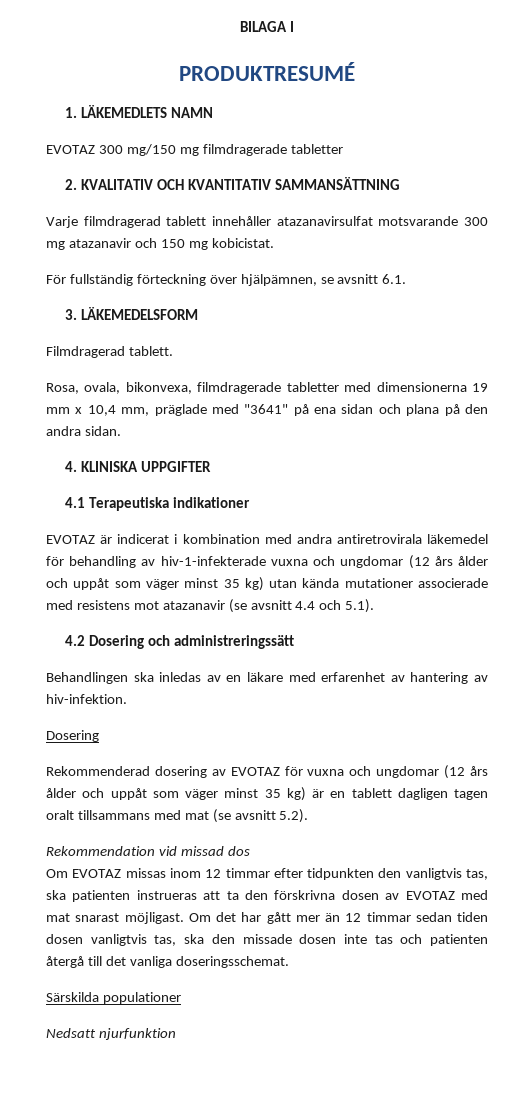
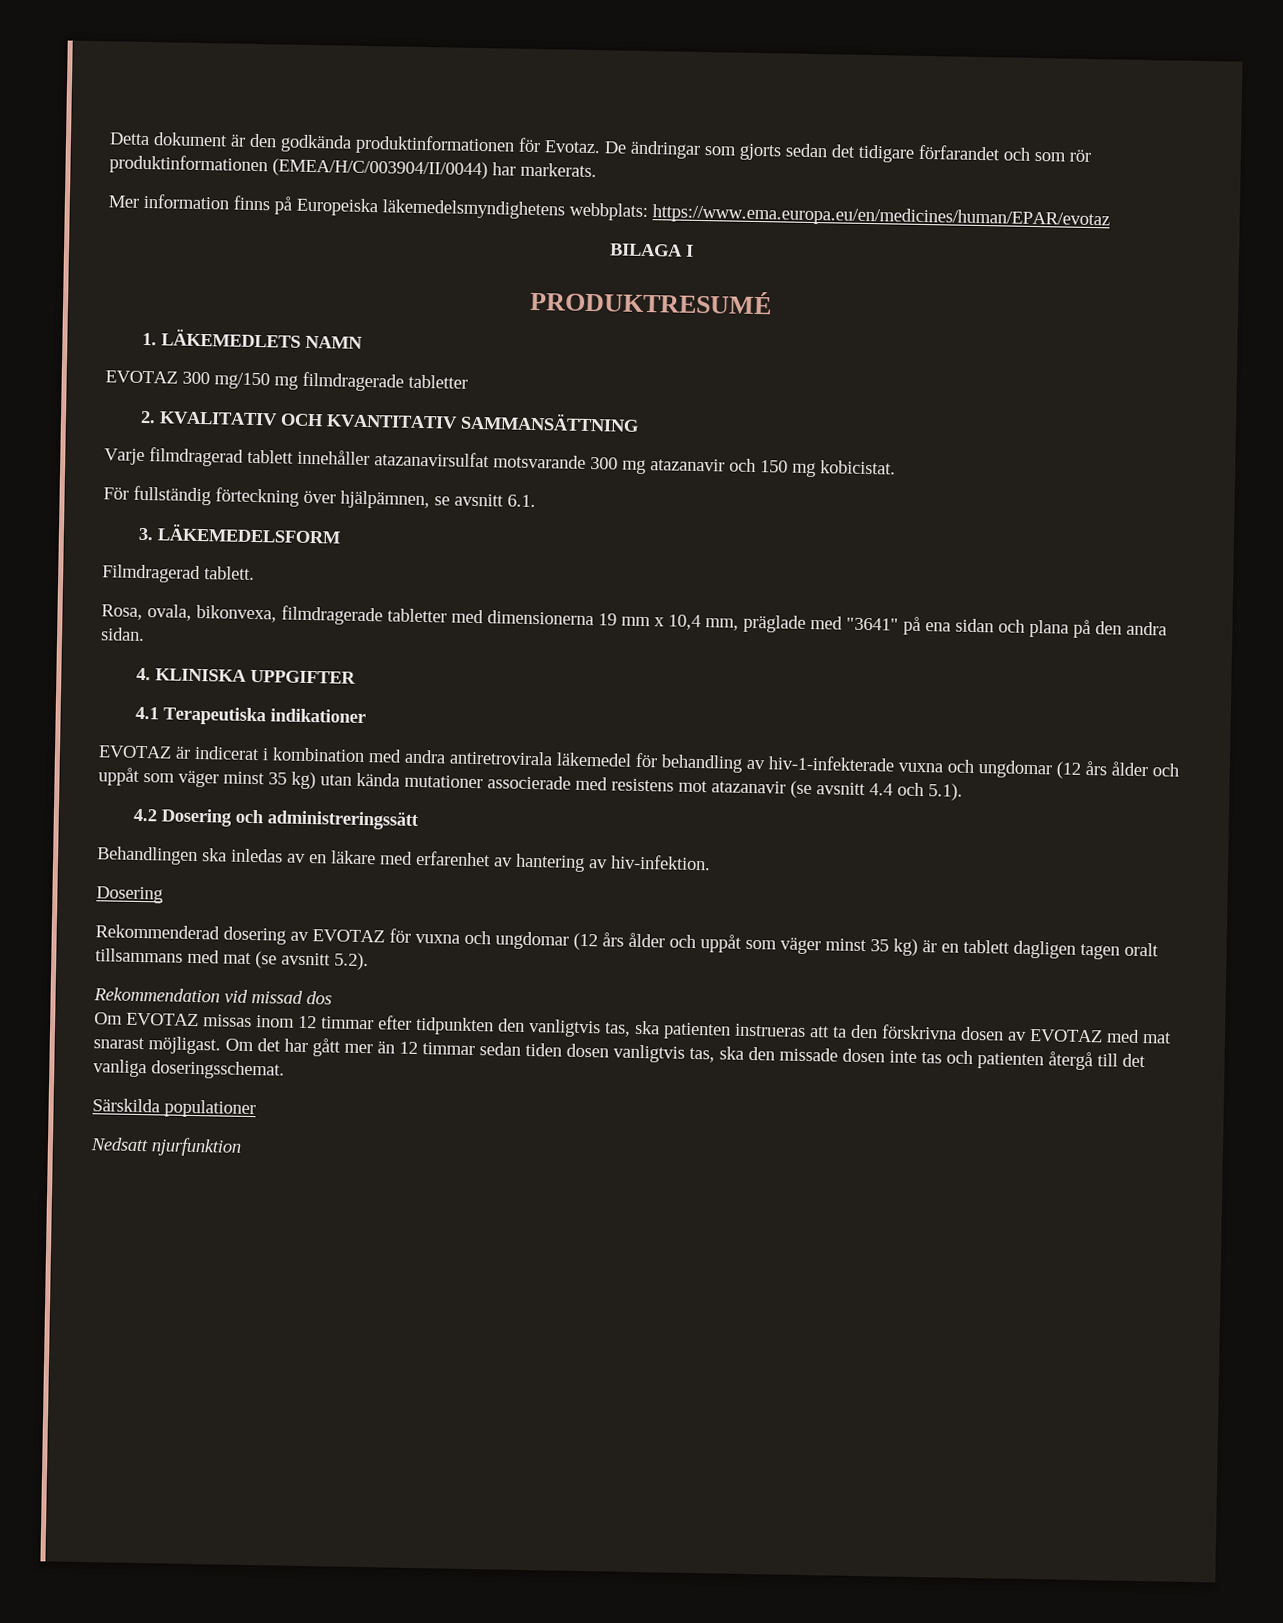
+ Detta dokument är den godkända produktinformationen för Evotaz. De ändringar som gjorts sedan det tidigare förfarandet och som rör produktinformationen (EMEA/H/C/003904/II/0044) har markerats.
+ Mer information finns på Europeiska läkemedelsmyndighetens webbplats: https://www.ema.europa.eu/en/medicines/human/EPAR/evotaz

